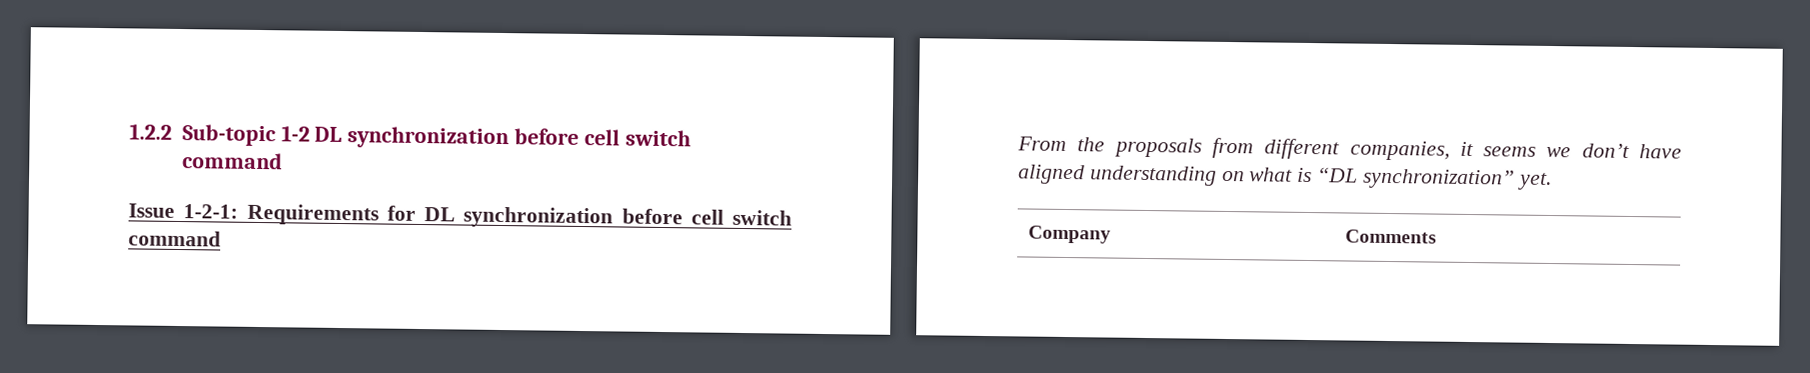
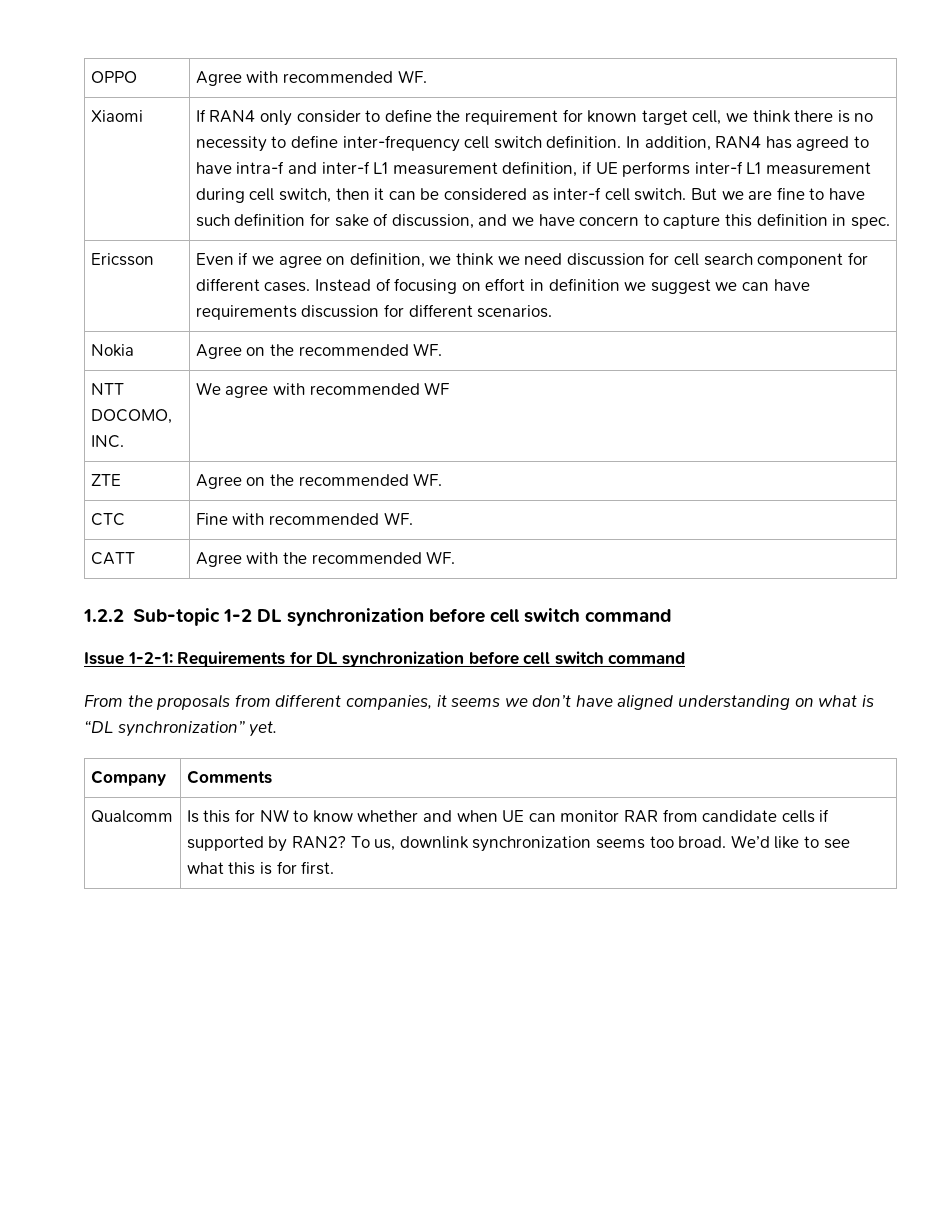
+ OPPO | Agree with recommended WF.
+ Xiaomi | If RAN4 only consider to define the requirement for known target cell, we think there is no necessity to define inter-frequency cell switch definition. In addition, RAN4 has agreed to have intra-f and inter-f L1 measurement definition, if UE performs inter-f L1 measurement during cell switch, then it can be considered as inter-f cell switch. But we are fine to have such definition for sake of discussion, and we have concern to capture this definition in spec.
+ Ericsson | Even if we agree on definition, we think we need discussion for cell search component for different cases. Instead of focusing on effort in definition we suggest we can have requirements discussion for different scenarios.
+ Nokia | Agree on the recommended WF.
+ NTT DOCOMO, INC. | We agree with recommended WF
+ ZTE | Agree on the recommended WF.
+ CTC | Fine with recommended WF.
+ CATT | Agree with the recommended WF.
+ Qualcomm | Is this for NW to know whether and when UE can monitor RAR from candidate cells if supported by RAN2? To us, downlink synchronization seems too broad. We’d like to see what this is for first.

